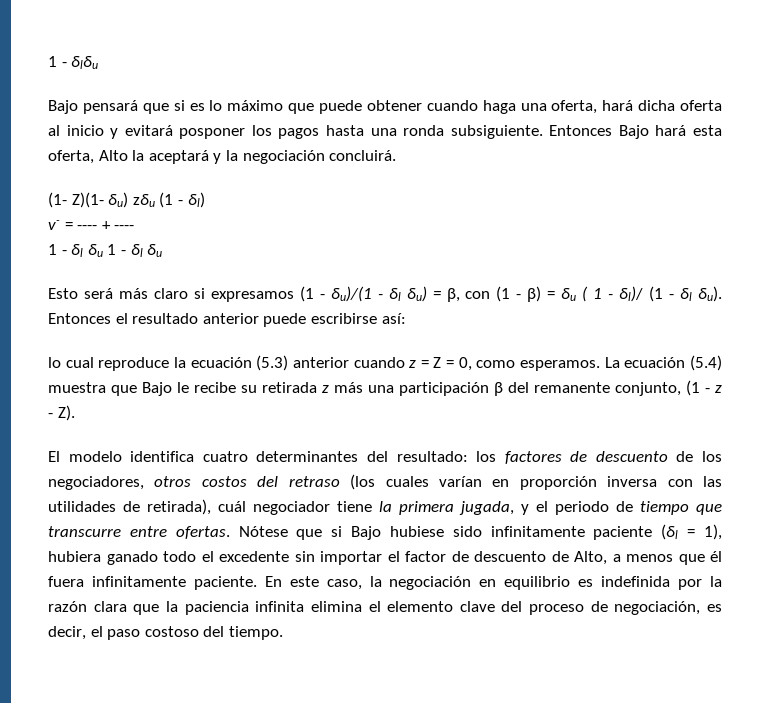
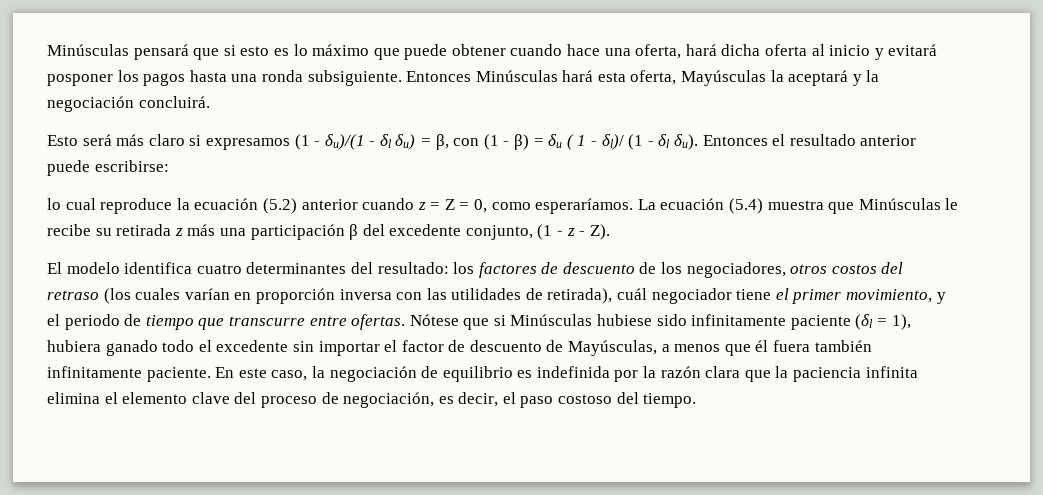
- 1 - δlδu
- Bajo pensará que si es lo máximo que puede obtener cuando haga una oferta, hará dicha oferta al inicio y evitará posponer los pagos hasta una ronda subsiguiente.
+ Minúsculas pensará que si esto es lo máximo que puede obtener cuando hace una oferta, hará dicha oferta al inicio y evitará posponer los pagos hasta una ronda subsiguiente.
- Entonces Bajo hará esta oferta, Alto la aceptará y la negociación concluirá.
+ Entonces Minúsculas hará esta oferta, Mayúsculas la aceptará y la negociación concluirá.
- (1- Z)(1- δu) zδu (1 - δl)
- v- = ---- + ----
- 1 - δl δu 1 - δl δu
- Entonces el resultado anterior puede escribirse así:
+ Entonces el resultado anterior puede escribirse:
- lo cual reproduce la ecuación (5.3) anterior cuando z = Z = 0, como esperamos.
+ lo cual reproduce la ecuación (5.2) anterior cuando z = Z = 0, como esperaríamos.
- La ecuación (5.4) muestra que Bajo le recibe su retirada z más una participación β del remanente conjunto, (1 - z - Z).
+ La ecuación (5.4) muestra que Minúsculas le recibe su retirada z más una participación β del excedente conjunto, (1 - z - Z).
- El modelo identifica cuatro determinantes del resultado: los factores de descuento de los negociadores, otros costos del retraso (los cuales varían en proporción inversa con las utilidades de retirada), cuál negociador tiene la primera jugada, y el periodo de tiempo que transcurre entre ofertas.
+ El modelo identifica cuatro determinantes del resultado: los factores de descuento de los negociadores, otros costos del retraso (los cuales varían en proporción inversa con las utilidades de retirada), cuál negociador tiene el primer movimiento, y el periodo de tiempo que transcurre entre ofertas.
- Nótese que si Bajo hubiese sido infinitamente paciente (δl = 1), hubiera ganado todo el excedente sin importar el factor de descuento de Alto, a menos que él fuera infinitamente paciente.
+ Nótese que si Minúsculas hubiese sido infinitamente paciente (δl = 1), hubiera ganado todo el excedente sin importar el factor de descuento de Mayúsculas, a menos que él fuera también infinitamente paciente.
- En este caso, la negociación en equilibrio es indefinida por la razón clara que la paciencia infinita elimina el elemento clave del proceso de negociación, es decir, el paso costoso del tiempo.
+ En este caso, la negociación de equilibrio es indefinida por la razón clara que la paciencia infinita elimina el elemento clave del proceso de negociación, es decir, el paso costoso del tiempo.

